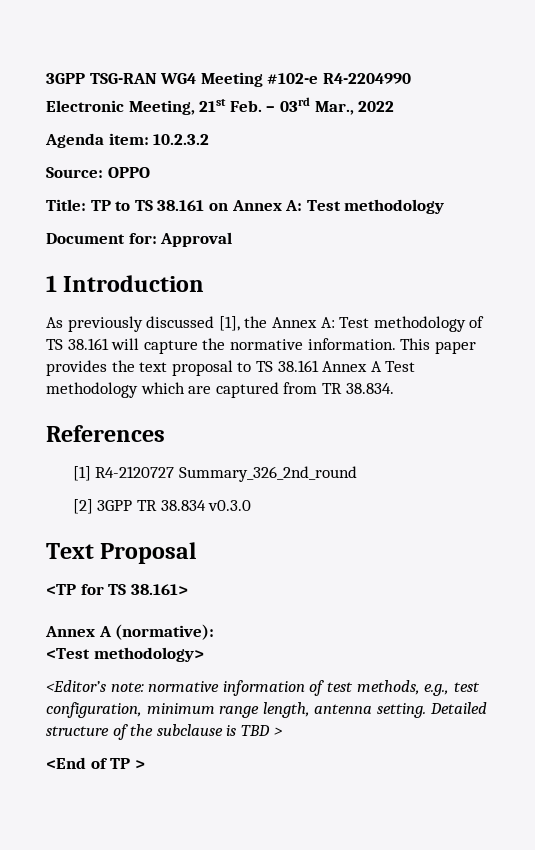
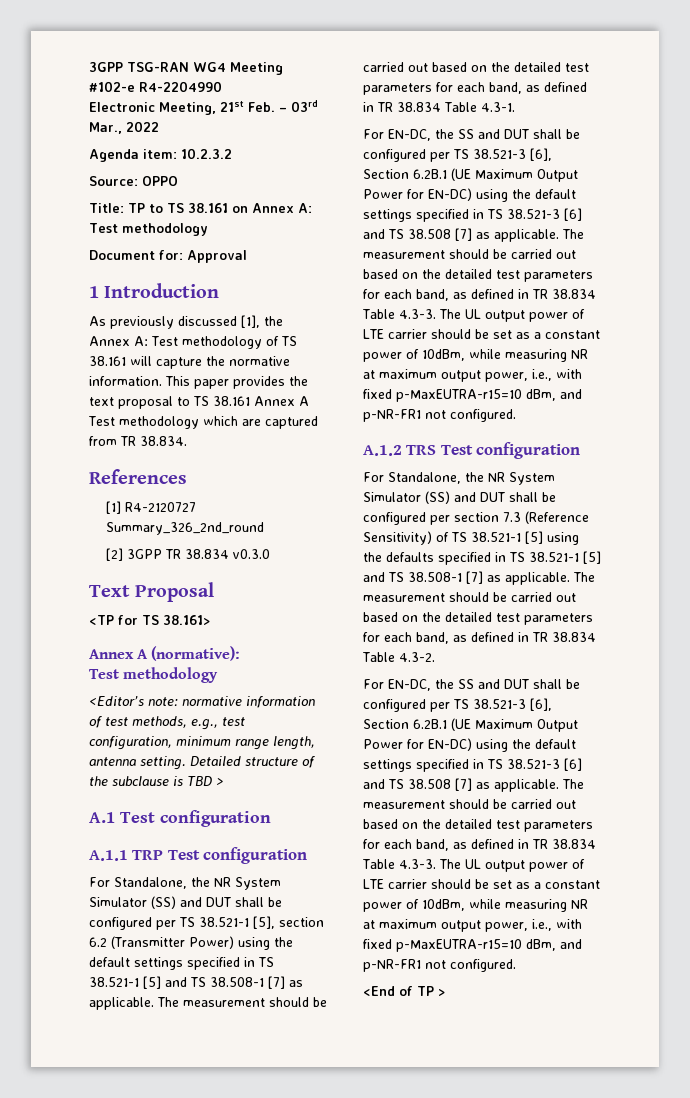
  Annex A (normative):
- <Test methodology>
+ Test methodology
+ A.1 Test configuration
+ A.1.1 TRP Test configuration
+ For Standalone, the NR System Simulator (SS) and DUT shall be configured per TS 38.521-1 [5], section 6.2 (Transmitter Power) using the default settings specified in TS 38.521-1 [5] and TS 38.508-1 [7] as applicable. The measurement should be carried out based on the detailed test parameters for each band, as defined in TR 38.834 Table 4.3-1.
+ For EN-DC, the SS and DUT shall be configured per TS 38.521-3 [6], Section 6.2B.1 (UE Maximum Output Power for EN-DC) using the default settings specified in TS 38.521-3 [6] and TS 38.508 [7] as applicable. The measurement should be carried out based on the detailed test parameters for each band, as defined in TR 38.834 Table 4.3-3. The UL output power of LTE carrier should be set as a constant power of 10dBm, while measuring NR at maximum output power, i.e., with fixed p-MaxEUTRA-r15=10 dBm, and p-NR-FR1 not configured.
+ A.1.2 TRS Test configuration
+ For Standalone, the NR System Simulator (SS) and DUT shall be configured per section 7.3 (Reference Sensitivity) of TS 38.521-1 [5] using the defaults specified in TS 38.521-1 [5] and TS 38.508-1 [7] as applicable. The measurement should be carried out based on the detailed test parameters for each band, as defined in TR 38.834 Table 4.3-2.
+ For EN-DC, the SS and DUT shall be configured per TS 38.521-3 [6], Section 6.2B.1 (UE Maximum Output Power for EN-DC) using the default settings specified in TS 38.521-3 [6] and TS 38.508 [7] as applicable. The measurement should be carried out based on the detailed test parameters for each band, as defined in TR 38.834 Table 4.3-3. The UL output power of LTE carrier should be set as a constant power of 10dBm, while measuring NR at maximum output power, i.e., with fixed p-MaxEUTRA-r15=10 dBm, and p-NR-FR1 not configured.

